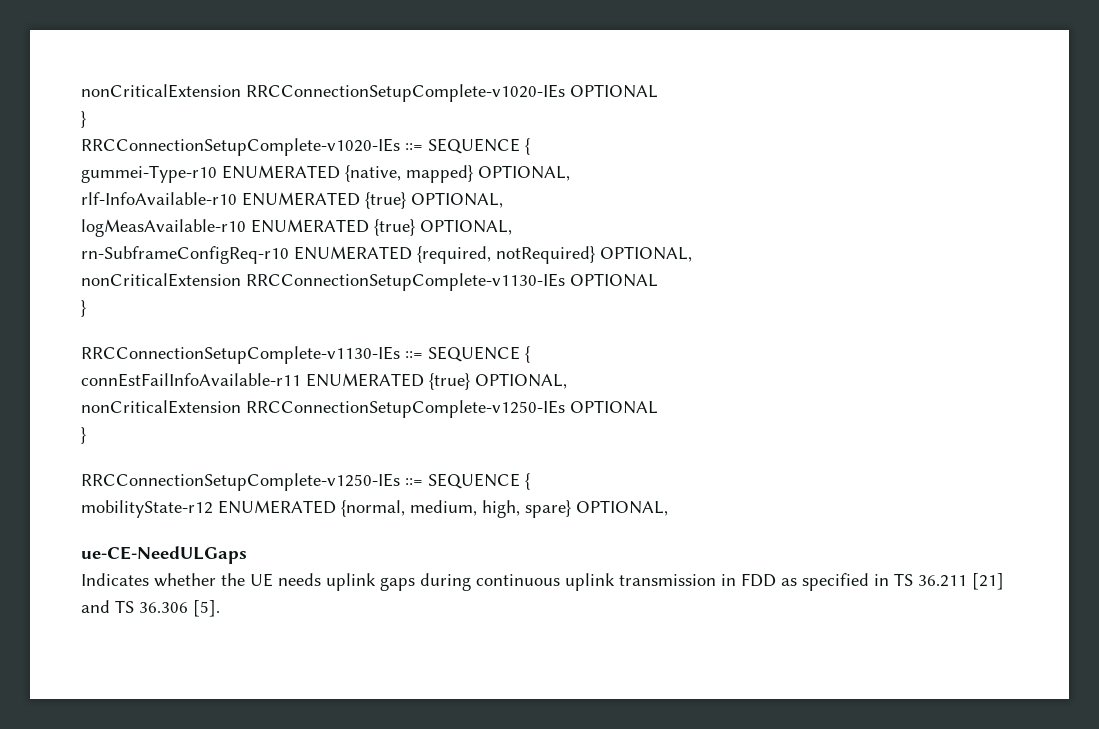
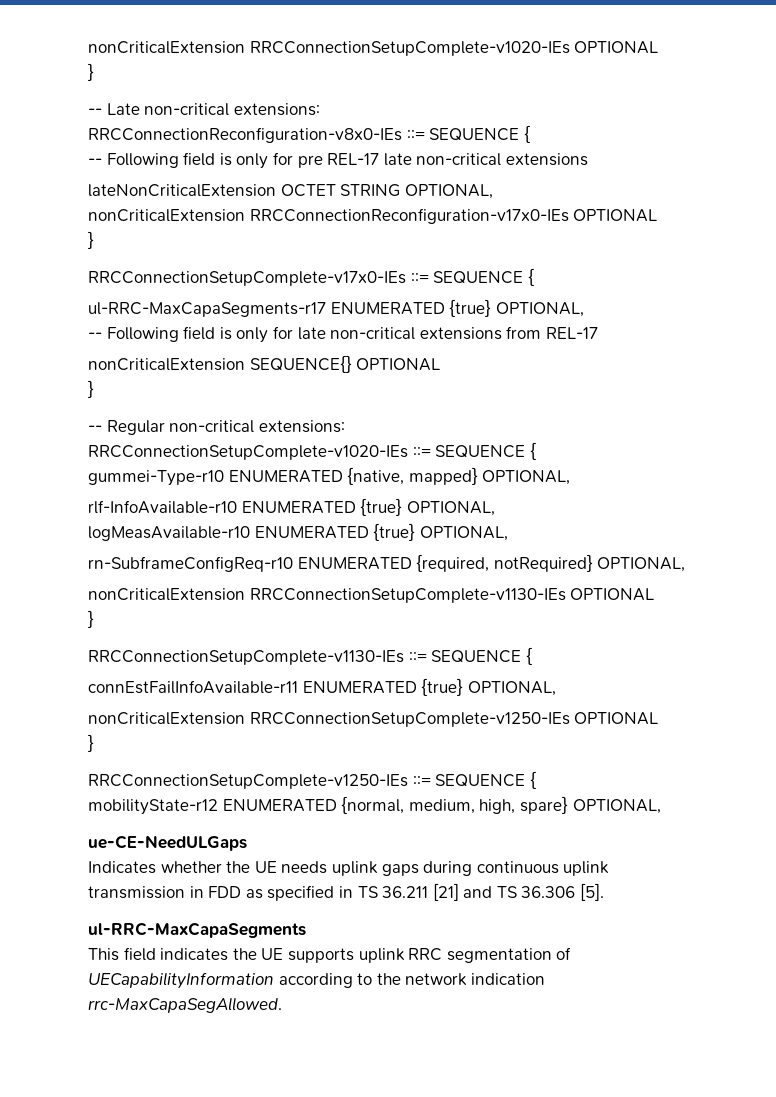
+ -- Late non-critical extensions:
+ RRCConnectionReconfiguration-v8x0-IEs ::= SEQUENCE {
+ -- Following field is only for pre REL-17 late non-critical extensions
+ lateNonCriticalExtension OCTET STRING OPTIONAL,
+ nonCriticalExtension RRCConnectionReconfiguration-v17x0-IEs OPTIONAL
+ }
+ RRCConnectionSetupComplete-v17x0-IEs ::= SEQUENCE {
+ ul-RRC-MaxCapaSegments-r17 ENUMERATED {true} OPTIONAL,
+ -- Following field is only for late non-critical extensions from REL-17
+ nonCriticalExtension SEQUENCE{} OPTIONAL
+ }
+ -- Regular non-critical extensions:
+ ul-RRC-MaxCapaSegments
+ This field indicates the UE supports uplink RRC segmentation of UECapabilityInformation according to the network indication rrc-MaxCapaSegAllowed.

